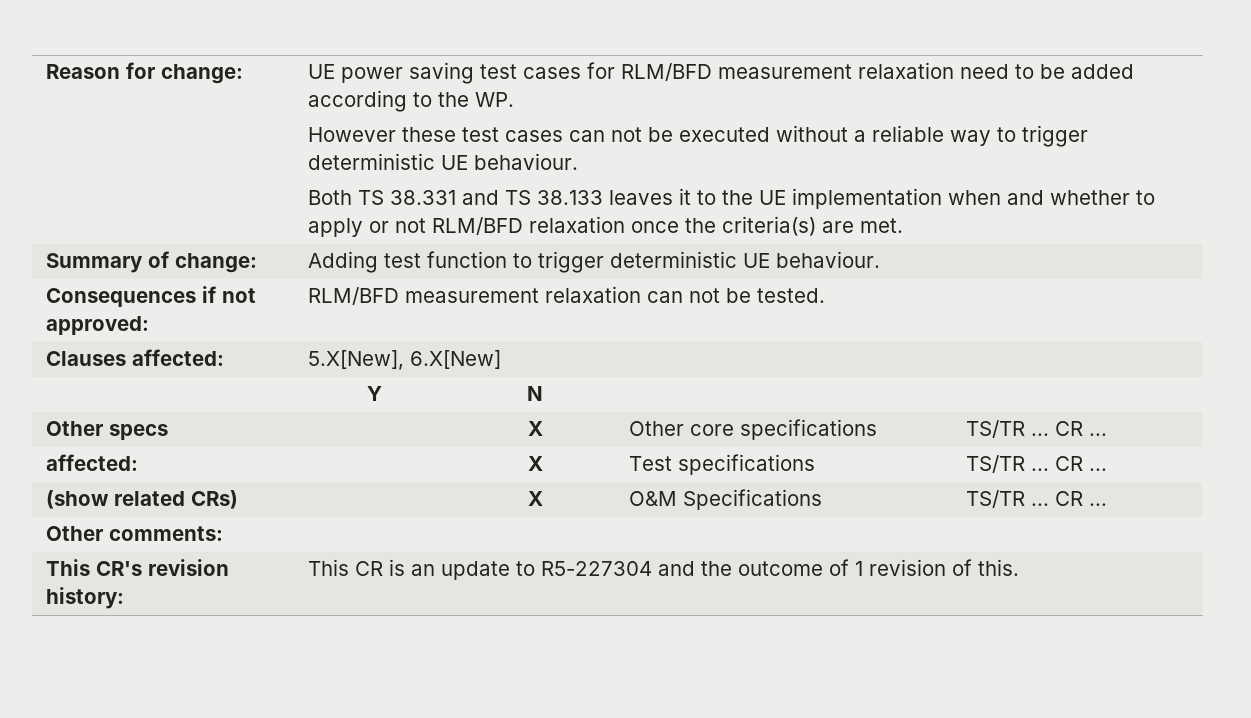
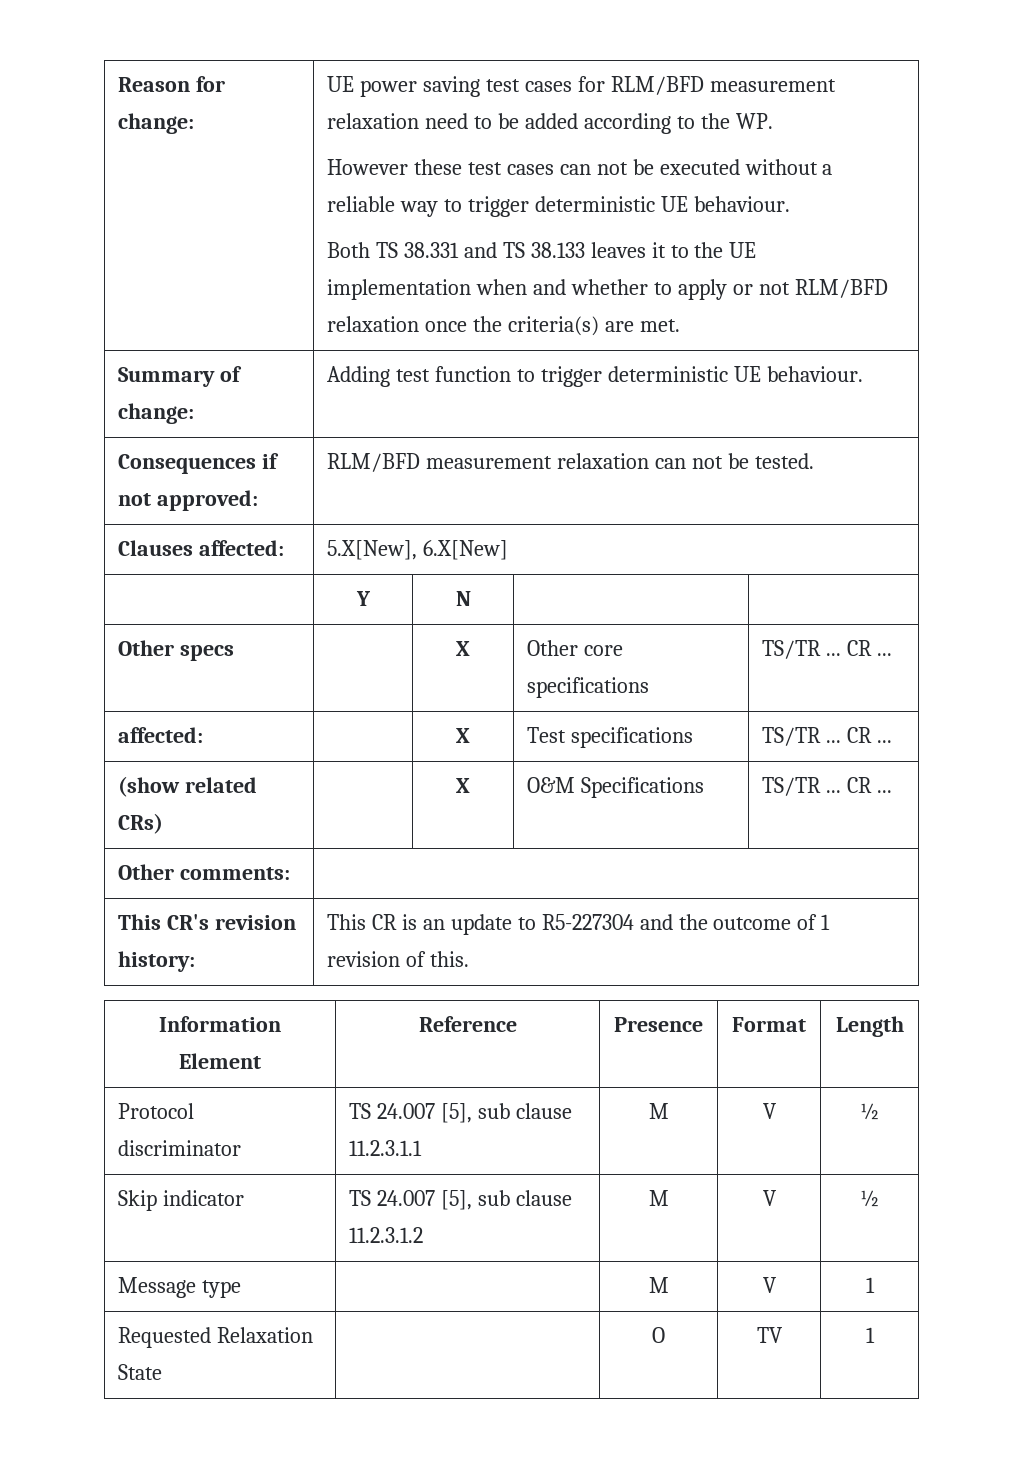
+ Information Element | Reference | Presence | Format | Length
+ Protocol discriminator | TS 24.007 [5], sub clause 11.2.3.1.1 | M | V | ½
+ Skip indicator | TS 24.007 [5], sub clause 11.2.3.1.2 | M | V | ½
+ Message type | | M | V | 1
+ Requested Relaxation State | | O | TV | 1

